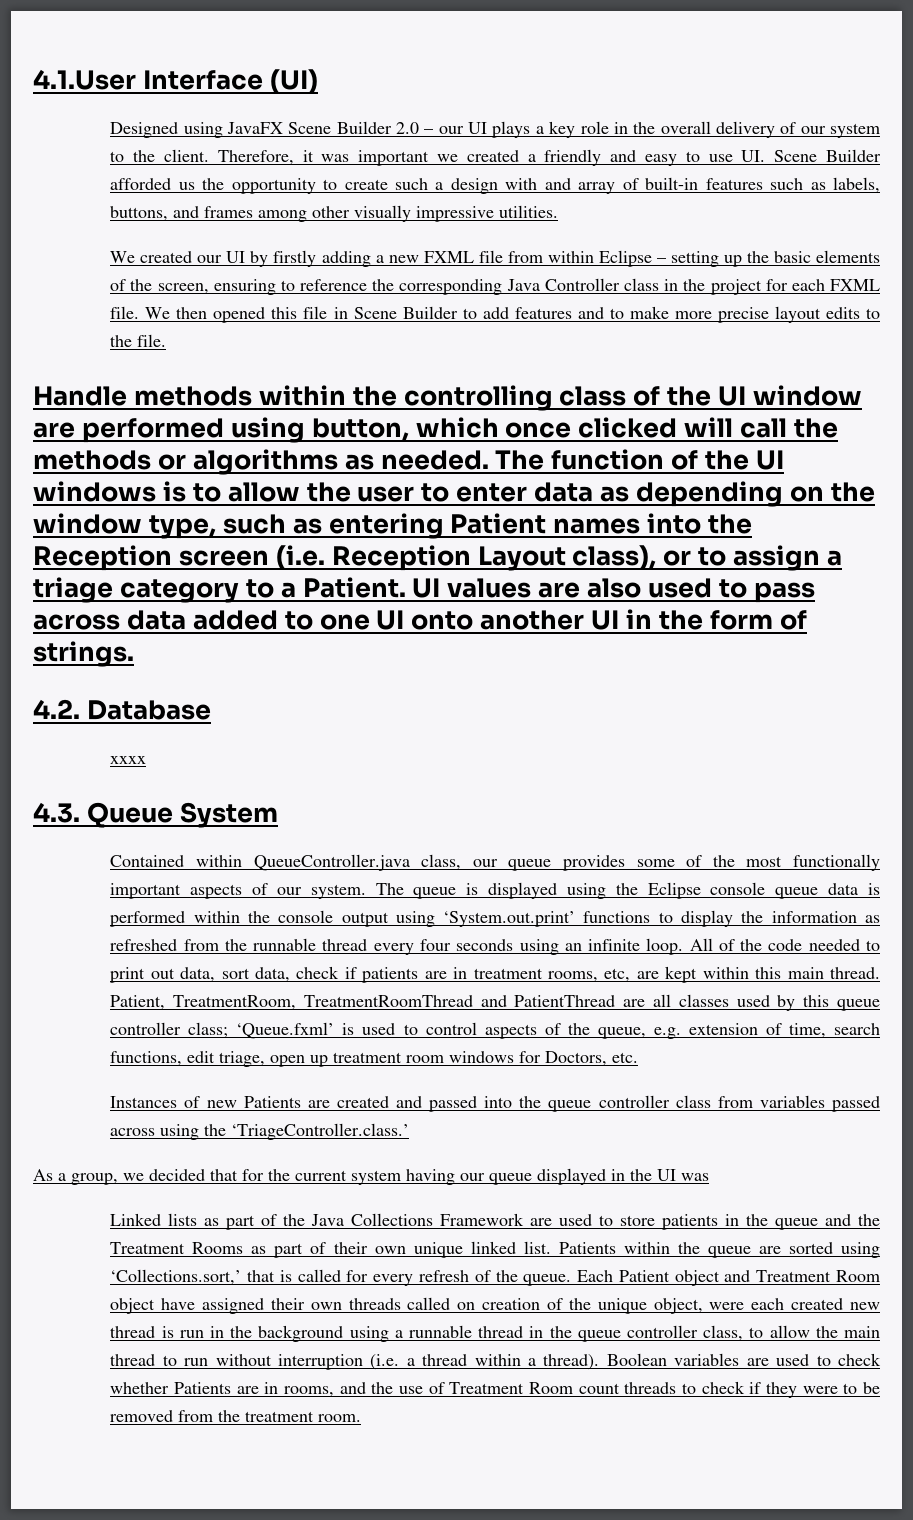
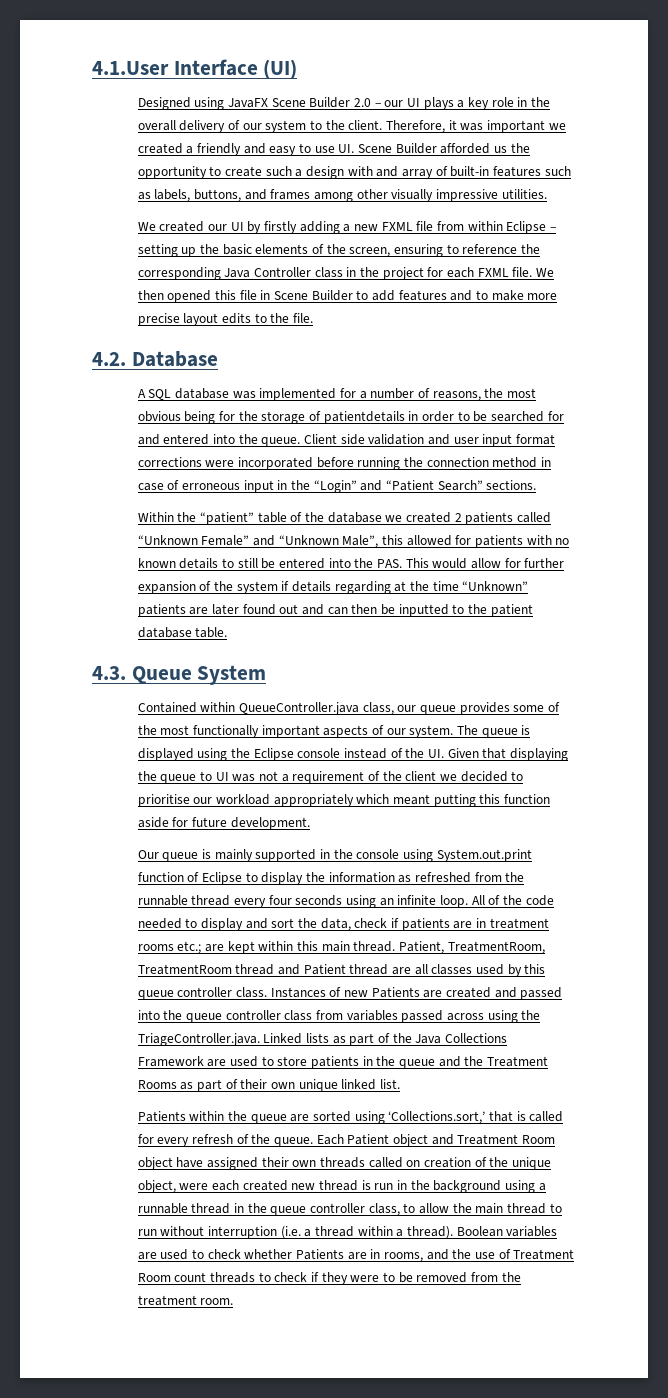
- Handle methods within the controlling class of the UI window are performed using button, which once clicked will call the methods or algorithms as needed. The function of the UI windows is to allow the user to enter data as depending on the window type, such as entering Patient names into the Reception screen (i.e. Reception Layout class), or to assign a triage category to a Patient. UI values are also used to pass across data added to one UI onto another UI in the form of strings.
  4.2. Database
- xxxx
+ A SQL database was implemented for a number of reasons, the most obvious being for the storage of patientdetails in order to be searched for and entered into the queue. Client side validation and user input format corrections were incorporated before running the connection method in case of erroneous input in the “Login” and “Patient Search” sections.
+ Within the “patient” table of the database we created 2 patients called “Unknown Female” and “Unknown Male”, this allowed for patients with no known details to still be entered into the PAS. This would allow for further expansion of the system if details regarding at the time “Unknown” patients are later found out and can then be inputted to the patient database table.
- The queue is displayed using the Eclipse console queue data is performed within the console output using ‘System.out.print’ functions to display the information as refreshed from the runnable thread every four seconds using an infinite loop.
+ The queue is displayed using the Eclipse console instead of the UI. Given that displaying the queue to UI was not a requirement of the client we decided to prioritise our workload appropriately which meant putting this function aside for future development.
+ Our queue is mainly supported in the console using System.out.print function of Eclipse to display the information as refreshed from the runnable thread every four seconds using an infinite loop.
- All of the code needed to print out data, sort data, check if patients are in treatment rooms, etc, are kept within this main thread.
+ All of the code needed to display and sort the data, check if patients are in treatment rooms etc.; are kept within this main thread.
- Patient, TreatmentRoom, TreatmentRoomThread and PatientThread are all classes used by this queue controller class; ‘Queue.fxml’ is used to control aspects of the queue, e.g. extension of time, search functions, edit triage, open up treatment room windows for Doctors, etc.
- Instances of new Patients are created and passed into the queue controller class from variables passed across using the ‘TriageController.class.’
- As a group, we decided that for the current system having our queue displayed in the UI was
- Linked lists as part of the Java Collections Framework are used to store patients in the queue and the Treatment Rooms as part of their own unique linked list. Patients within the queue are sorted using ‘Collections.sort,’ that is called for every refresh of the queue.
+ Patient, TreatmentRoom, TreatmentRoom thread and Patient thread are all classes used by this queue controller class. Instances of new Patients are created and passed into the queue controller class from variables passed across using the TriageController.java. Linked lists as part of the Java Collections Framework are used to store patients in the queue and the Treatment Rooms as part of their own unique linked list.
+ Patients within the queue are sorted using ‘Collections.sort,’ that is called for every refresh of the queue.

